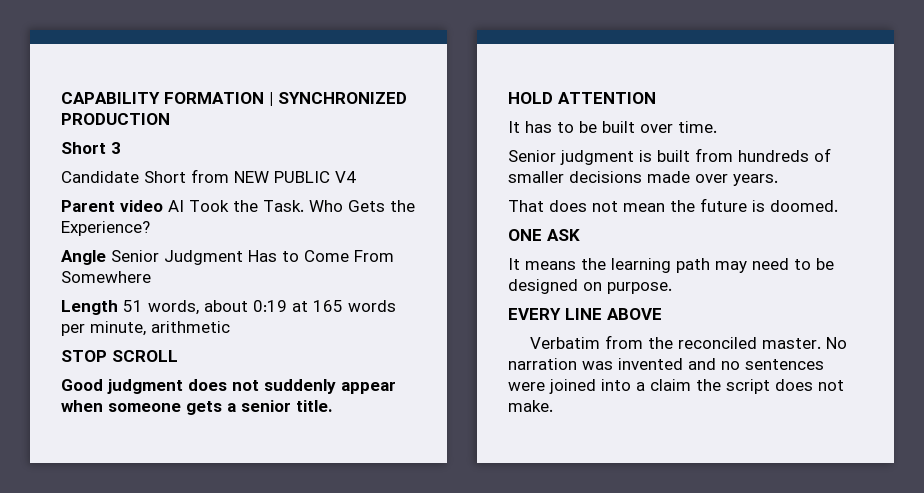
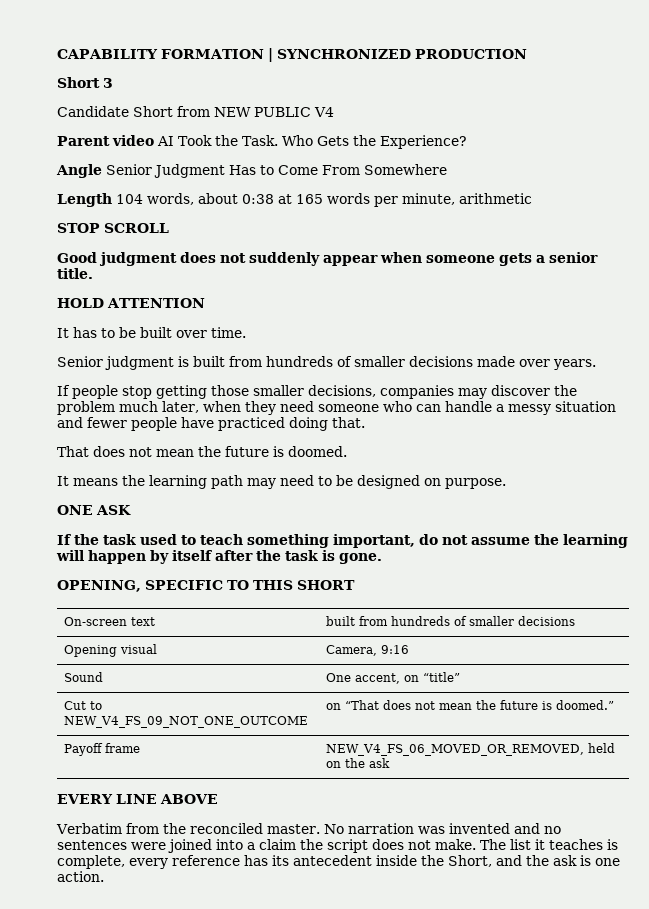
- Length 51 words, about 0:19 at 165 words per minute, arithmetic
+ Length 104 words, about 0:38 at 165 words per minute, arithmetic
+ If people stop getting those smaller decisions, companies may discover the problem much later, when they need someone who can handle a messy situation and fewer people have practiced doing that.
- ONE ASK
+ ONE ASK
+ If the task used to teach something important, do not assume the learning will happen by itself after the task is gone.
+ OPENING, SPECIFIC TO THIS SHORT
+ On-screen text | built from hundreds of smaller decisions
+ Opening visual | Camera, 9:16
+ Sound | One accent, on “title”
+ Cut to NEW_V4_FS_09_NOT_ONE_OUTCOME | on “That does not mean the future is doomed.”
+ Payoff frame | NEW_V4_FS_06_MOVED_OR_REMOVED, held on the ask
+ The list it teaches is complete, every reference has its antecedent inside the Short, and the ask is one action.

